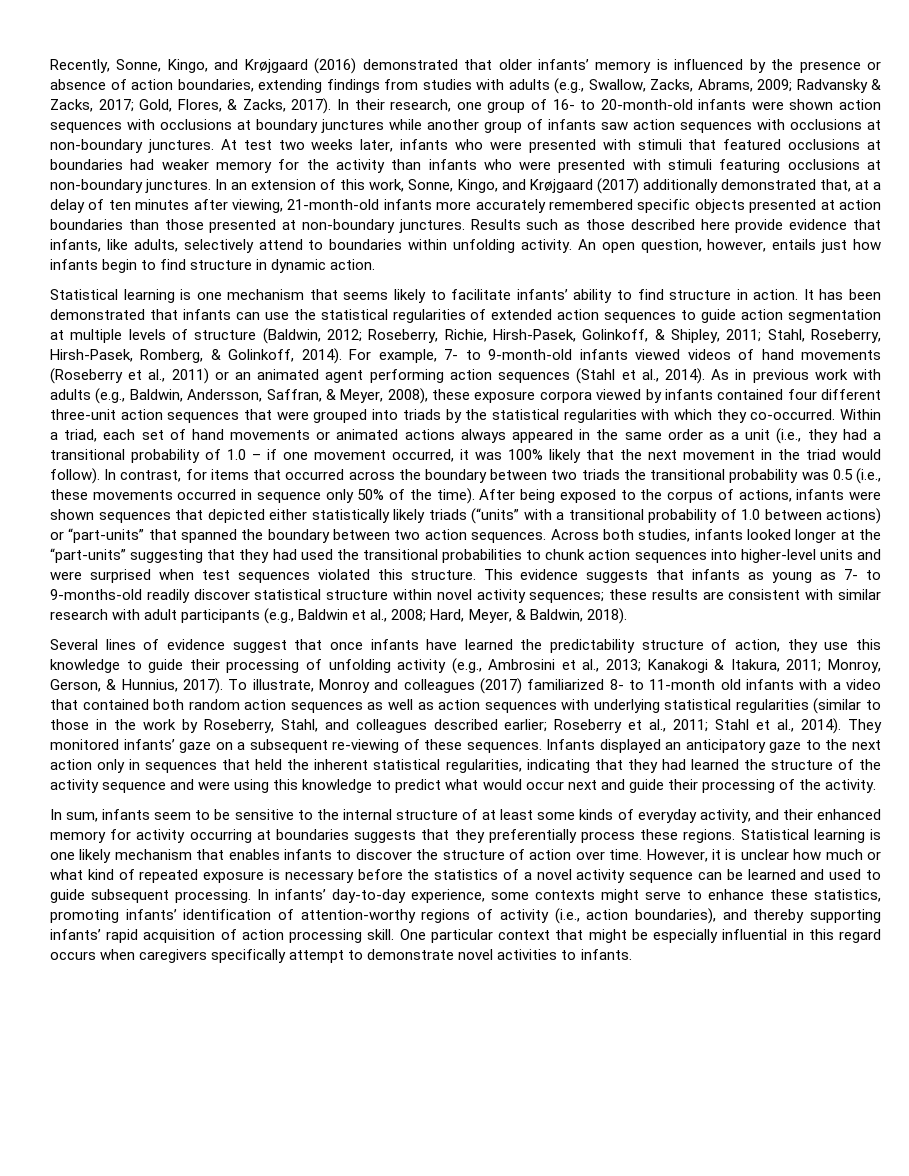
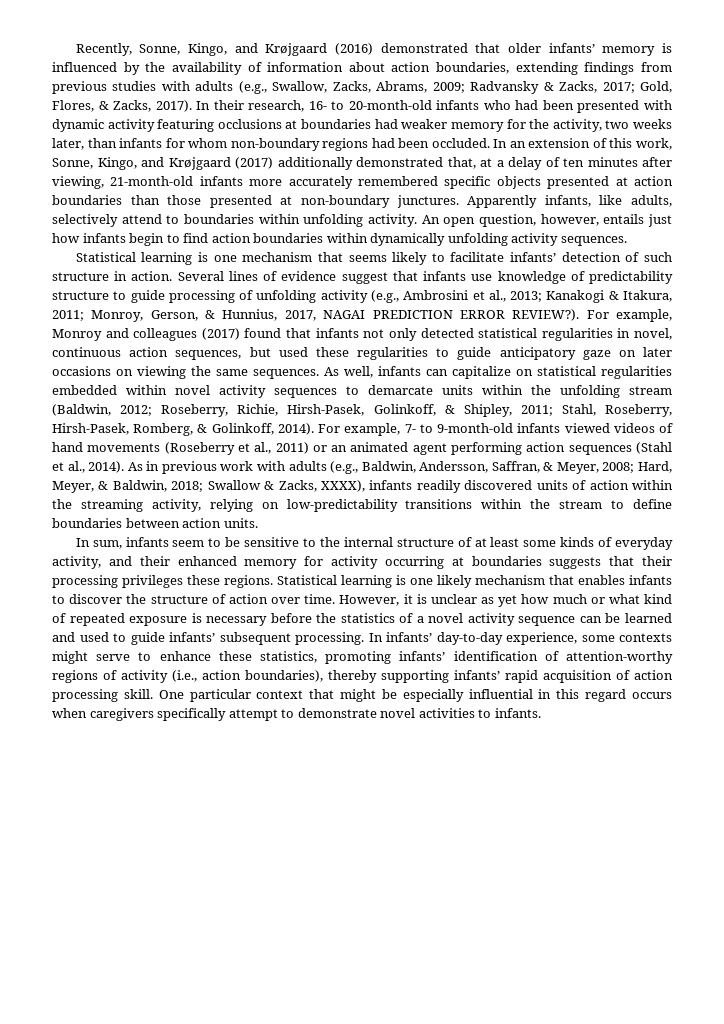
- Recently, Sonne, Kingo, and Krøjgaard (2016) demonstrated that older infants’ memory is influenced by the presence or absence of action boundaries, extending findings from studies with adults (e.g., Swallow, Zacks, Abrams, 2009; Radvansky & Zacks, 2017; Gold, Flores, & Zacks, 2017).
+ Recently, Sonne, Kingo, and Krøjgaard (2016) demonstrated that older infants’ memory is influenced by the availability of information about action boundaries, extending findings from previous studies with adults (e.g., Swallow, Zacks, Abrams, 2009; Radvansky & Zacks, 2017; Gold, Flores, & Zacks, 2017).
- In their research, one group of 16- to 20-month-old infants were shown action sequences with occlusions at boundary junctures while another group of infants saw action sequences with occlusions at non-boundary junctures. At test two weeks later, infants who were presented with stimuli that featured occlusions at boundaries had weaker memory for the activity than infants who were presented with stimuli featuring occlusions at non-boundary junctures.
+ In their research, 16- to 20-month-old infants who had been presented with dynamic activity featuring occlusions at boundaries had weaker memory for the activity, two weeks later, than infants for whom non-boundary regions had been occluded.
- Results such as those described here provide evidence that infants, like adults, selectively attend to boundaries within unfolding activity.
+ Apparently infants, like adults, selectively attend to boundaries within unfolding activity.
- An open question, however, entails just how infants begin to find structure in dynamic action.
+ An open question, however, entails just how infants begin to find action boundaries within dynamically unfolding activity sequences.
- Statistical learning is one mechanism that seems likely to facilitate infants’ ability to find structure in action. It has been demonstrated that infants can use the statistical regularities of extended action sequences to guide action segmentation at multiple levels of structure (Baldwin, 2012; Roseberry, Richie, Hirsh-Pasek, Golinkoff, & Shipley, 2011; Stahl, Roseberry, Hirsh-Pasek, Romberg, & Golinkoff, 2014).
+ Statistical learning is one mechanism that seems likely to facilitate infants’ detection of such structure in action. Several lines of evidence suggest that infants use knowledge of predictability structure to guide processing of unfolding activity (e.g., Ambrosini et al., 2013; Kanakogi & Itakura, 2011; Monroy, Gerson, & Hunnius, 2017, NAGAI PREDICTION ERROR REVIEW?). For example, Monroy and colleagues (2017) found that infants not only detected statistical regularities in novel, continuous action sequences, but used these regularities to guide anticipatory gaze on later occasions on viewing the same sequences. As well, infants can capitalize on statistical regularities embedded within novel activity sequences to demarcate units within the unfolding stream (Baldwin, 2012; Roseberry, Richie, Hirsh-Pasek, Golinkoff, & Shipley, 2011; Stahl, Roseberry, Hirsh-Pasek, Romberg, & Golinkoff, 2014).
- As in previous work with adults (e.g., Baldwin, Andersson, Saffran, & Meyer, 2008), these exposure corpora viewed by infants contained four different three-unit action sequences that were grouped into triads by the statistical regularities with which they co-occurred. Within a triad, each set of hand movements or animated actions always appeared in the same order as a unit (i.e., they had a transitional probability of 1.0 – if one movement occurred, it was 100% likely that the next movement in the triad would follow). In contrast, for items that occurred across the boundary between two triads the transitional probability was 0.5 (i.e., these movements occurred in sequence only 50% of the time). After being exposed to the corpus of actions, infants were shown sequences that depicted either statistically likely triads (“units” with a transitional probability of 1.0 between actions) or “part-units” that spanned the boundary between two action sequences. Across both studies, infants looked longer at the “part-units” suggesting that they had used the transitional probabilities to chunk action sequences into higher-level units and were surprised when test sequences violated this structure. This evidence suggests that infants as young as 7- to 9-months-old readily discover statistical structure within novel activity sequences; these results are consistent with similar research with adult participants (e.g., Baldwin et al., 2008; Hard, Meyer, & Baldwin, 2018).
- Several lines of evidence suggest that once infants have learned the predictability structure of action, they use this knowledge to guide their processing of unfolding activity (e.g., Ambrosini et al., 2013; Kanakogi & Itakura, 2011; Monroy, Gerson, & Hunnius, 2017). To illustrate, Monroy and colleagues (2017) familiarized 8- to 11-month old infants with a video that contained both random action sequences as well as action sequences with underlying statistical regularities (similar to those in the work by Roseberry, Stahl, and colleagues described earlier; Roseberry et al., 2011; Stahl et al., 2014). They monitored infants’ gaze on a subsequent re-viewing of these sequences. Infants displayed an anticipatory gaze to the next action only in sequences that held the inherent statistical regularities, indicating that they had learned the structure of the activity sequence and were using this knowledge to predict what would occur next and guide their processing of the activity.
+ As in previous work with adults (e.g., Baldwin, Andersson, Saffran, & Meyer, 2008; Hard, Meyer, & Baldwin, 2018; Swallow & Zacks, XXXX), infants readily discovered units of action within the streaming activity, relying on low-predictability transitions within the stream to define boundaries between action units.
- In sum, infants seem to be sensitive to the internal structure of at least some kinds of everyday activity, and their enhanced memory for activity occurring at boundaries suggests that they preferentially process these regions.
+ In sum, infants seem to be sensitive to the internal structure of at least some kinds of everyday activity, and their enhanced memory for activity occurring at boundaries suggests that their processing privileges these regions.
- However, it is unclear how much or what kind of repeated exposure is necessary before the statistics of a novel activity sequence can be learned and used to guide subsequent processing.
+ However, it is unclear as yet how much or what kind of repeated exposure is necessary before the statistics of a novel activity sequence can be learned and used to guide infants’ subsequent processing.
- In infants’ day-to-day experience, some contexts might serve to enhance these statistics, promoting infants’ identification of attention-worthy regions of activity (i.e., action boundaries), and thereby supporting infants’ rapid acquisition of action processing skill.
+ In infants’ day-to-day experience, some contexts might serve to enhance these statistics, promoting infants’ identification of attention-worthy regions of activity (i.e., action boundaries), thereby supporting infants’ rapid acquisition of action processing skill.

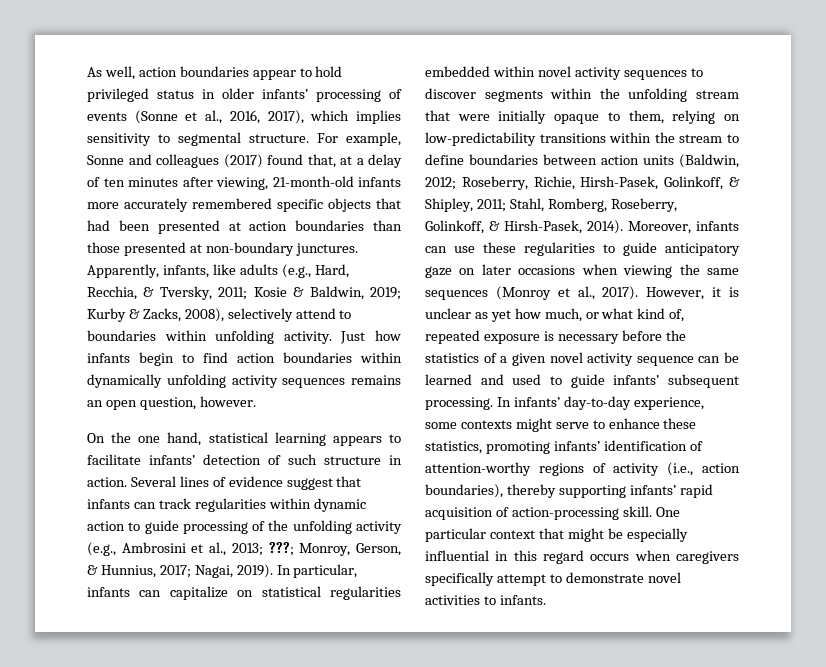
- Recently, Sonne, Kingo, and Krøjgaard (2016) demonstrated that older infants’ memory is influenced by the availability of information about action boundaries, extending findings from previous studies with adults (e.g., Swallow, Zacks, Abrams, 2009; Radvansky & Zacks, 2017; Gold, Flores, & Zacks, 2017). In their research, 16- to 20-month-old infants who had been presented with dynamic activity featuring occlusions at boundaries had weaker memory for the activity, two weeks later, than infants for whom non-boundary regions had been occluded. In an extension of this work, Sonne, Kingo, and Krøjgaard (2017) additionally demonstrated that, at a delay of ten minutes after viewing, 21-month-old infants more accurately remembered specific objects presented at action boundaries than those presented at non-boundary junctures.
+ As well, action boundaries appear to hold privileged status in older infants’ processing of events (Sonne et al., 2016, 2017), which implies sensitivity to segmental structure. For example, Sonne and colleagues (2017) found that, at a delay of ten minutes after viewing, 21-month-old infants more accurately remembered specific objects that had been presented at action boundaries than those presented at non-boundary junctures.
- Apparently infants, like adults, selectively attend to boundaries within unfolding activity.
+ Apparently, infants, like adults (e.g., Hard, Recchia, & Tversky, 2011; Kosie & Baldwin, 2019; Kurby & Zacks, 2008), selectively attend to boundaries within unfolding activity.
- An open question, however, entails just how infants begin to find action boundaries within dynamically unfolding activity sequences.
- Statistical learning is one mechanism that seems likely to facilitate infants’ detection of such structure in action.
+ Just how infants begin to find action boundaries within dynamically unfolding activity sequences remains an open question, however.
+ On the one hand, statistical learning appears to facilitate infants’ detection of such structure in action.
- Several lines of evidence suggest that infants use knowledge of predictability structure to guide processing of unfolding activity (e.g., Ambrosini et al., 2013; Kanakogi & Itakura, 2011; Monroy, Gerson, & Hunnius, 2017, NAGAI PREDICTION ERROR REVIEW?). For example, Monroy and colleagues (2017) found that infants not only detected statistical regularities in novel, continuous action sequences, but used these regularities to guide anticipatory gaze on later occasions on viewing the same sequences. As well, infants can capitalize on statistical regularities embedded within novel activity sequences to demarcate units within the unfolding stream (Baldwin, 2012; Roseberry, Richie, Hirsh-Pasek, Golinkoff, & Shipley, 2011; Stahl, Roseberry, Hirsh-Pasek, Romberg, & Golinkoff, 2014). For example, 7- to 9-month-old infants viewed videos of hand movements (Roseberry et al., 2011) or an animated agent performing action sequences (Stahl et al., 2014). As in previous work with adults (e.g., Baldwin, Andersson, Saffran, & Meyer, 2008; Hard, Meyer, & Baldwin, 2018; Swallow & Zacks, XXXX), infants readily discovered units of action within the streaming activity, relying on low-predictability transitions within the stream to define boundaries between action units.
- In sum, infants seem to be sensitive to the internal structure of at least some kinds of everyday activity, and their enhanced memory for activity occurring at boundaries suggests that their processing privileges these regions. Statistical learning is one likely mechanism that enables infants to discover the structure of action over time.
+ Several lines of evidence suggest that infants can track regularities within dynamic action to guide processing of the unfolding activity (e.g., Ambrosini et al., 2013; ???; Monroy, Gerson, & Hunnius, 2017; Nagai, 2019). In particular, infants can capitalize on statistical regularities embedded within novel activity sequences to discover segments within the unfolding stream that were initially opaque to them, relying on low-predictability transitions within the stream to define boundaries between action units (Baldwin, 2012; Roseberry, Richie, Hirsh-Pasek, Golinkoff, & Shipley, 2011; Stahl, Romberg, Roseberry, Golinkoff, & Hirsh-Pasek, 2014). Moreover, infants can use these regularities to guide anticipatory gaze on later occasions when viewing the same sequences (Monroy et al., 2017).
- However, it is unclear as yet how much or what kind of repeated exposure is necessary before the statistics of a novel activity sequence can be learned and used to guide infants’ subsequent processing.
+ However, it is unclear as yet how much, or what kind of, repeated exposure is necessary before the statistics of a given novel activity sequence can be learned and used to guide infants’ subsequent processing.
- In infants’ day-to-day experience, some contexts might serve to enhance these statistics, promoting infants’ identification of attention-worthy regions of activity (i.e., action boundaries), thereby supporting infants’ rapid acquisition of action processing skill.
+ In infants’ day-to-day experience, some contexts might serve to enhance these statistics, promoting infants’ identification of attention-worthy regions of activity (i.e., action boundaries), thereby supporting infants’ rapid acquisition of action-processing skill.

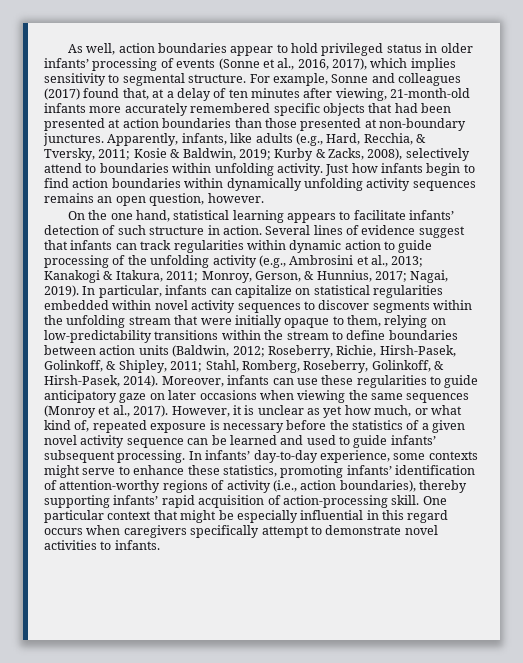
- Several lines of evidence suggest that infants can track regularities within dynamic action to guide processing of the unfolding activity (e.g., Ambrosini et al., 2013; ???; Monroy, Gerson, & Hunnius, 2017; Nagai, 2019).
+ Several lines of evidence suggest that infants can track regularities within dynamic action to guide processing of the unfolding activity (e.g., Ambrosini et al., 2013; Kanakogi & Itakura, 2011; Monroy, Gerson, & Hunnius, 2017; Nagai, 2019).

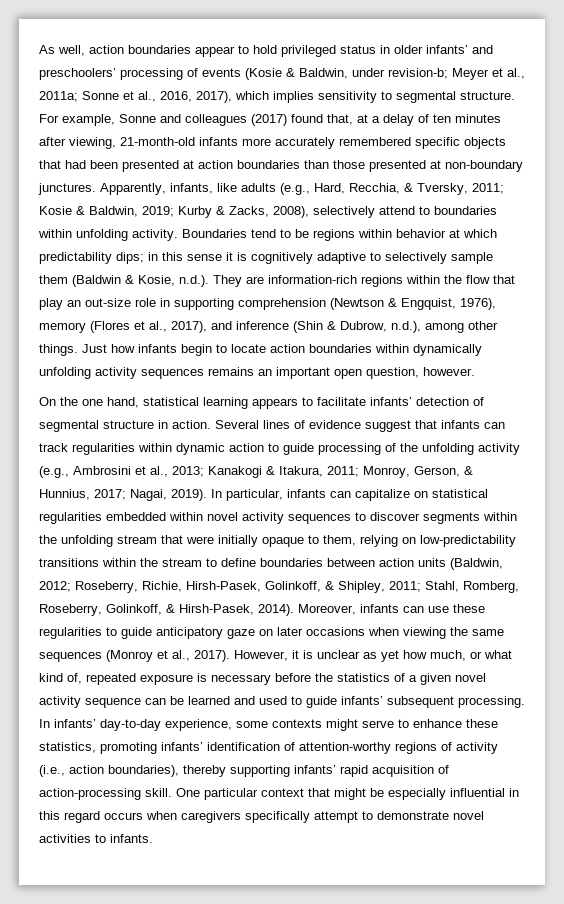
- As well, action boundaries appear to hold privileged status in older infants’ processing of events (Sonne et al., 2016, 2017), which implies sensitivity to segmental structure.
+ As well, action boundaries appear to hold privileged status in older infants’ and preschoolers’ processing of events (Kosie & Baldwin, under revision-b; Meyer et al., 2011a; Sonne et al., 2016, 2017), which implies sensitivity to segmental structure.
+ Boundaries tend to be regions within behavior at which predictability dips; in this sense it is cognitively adaptive to selectively sample them (Baldwin & Kosie, n.d.). They are information-rich regions within the flow that play an out-size role in supporting comprehension (Newtson & Engquist, 1976), memory (Flores et al., 2017), and inference (Shin & Dubrow, n.d.), among other things.
- Just how infants begin to find action boundaries within dynamically unfolding activity sequences remains an open question, however.
+ Just how infants begin to locate action boundaries within dynamically unfolding activity sequences remains an important open question, however.
- On the one hand, statistical learning appears to facilitate infants’ detection of such structure in action.
+ On the one hand, statistical learning appears to facilitate infants’ detection of segmental structure in action.

